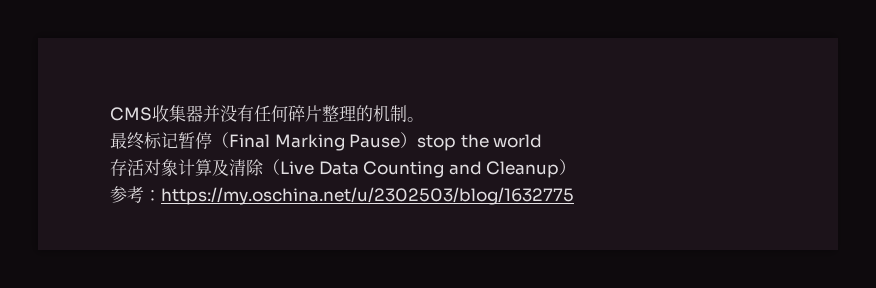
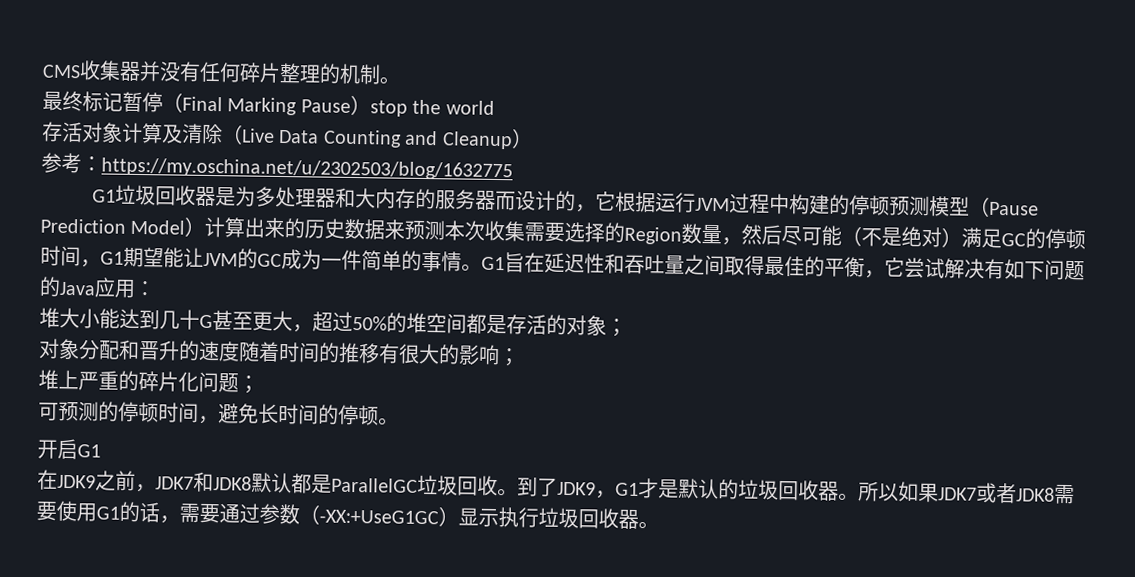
+ G1垃圾回收器是为多处理器和大内存的服务器而设计的，它根据运行JVM过程中构建的停顿预测模型（Pause Prediction Model）计算出来的历史数据来预测本次收集需要选择的Region数量，然后尽可能（不是绝对）满足GC的停顿时间，G1期望能让JVM的GC成为一件简单的事情。G1旨在延迟性和吞吐量之间取得最佳的平衡，它尝试解决有如下问题的Java应用：
+ 堆大小能达到几十G甚至更大，超过50%的堆空间都是存活的对象；
+ 对象分配和晋升的速度随着时间的推移有很大的影响；
+ 堆上严重的碎片化问题；
+ 可预测的停顿时间，避免长时间的停顿。
+ 开启G1
+ 在JDK9之前，JDK7和JDK8默认都是ParallelGC垃圾回收。到了JDK9，G1才是默认的垃圾回收器。所以如果JDK7或者JDK8需要使用G1的话，需要通过参数（-XX:+UseG1GC）显示执行垃圾回收器。

